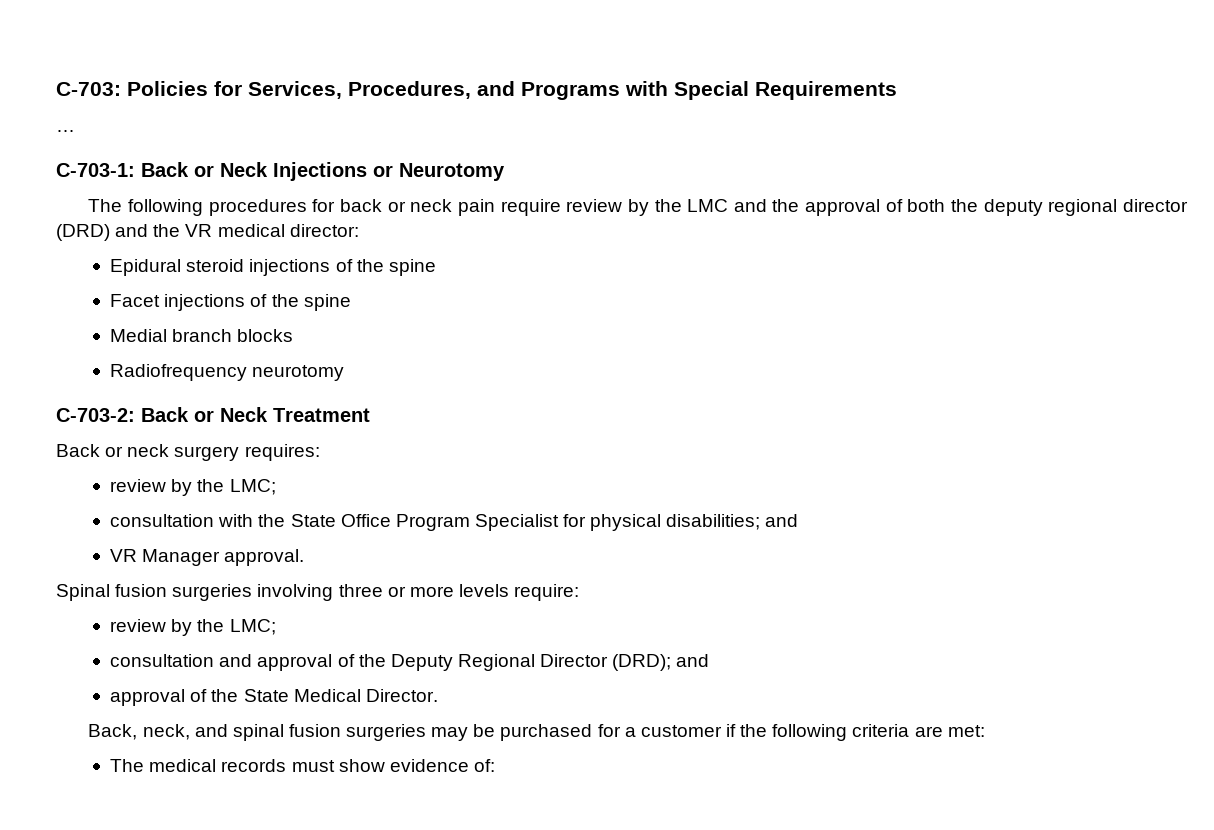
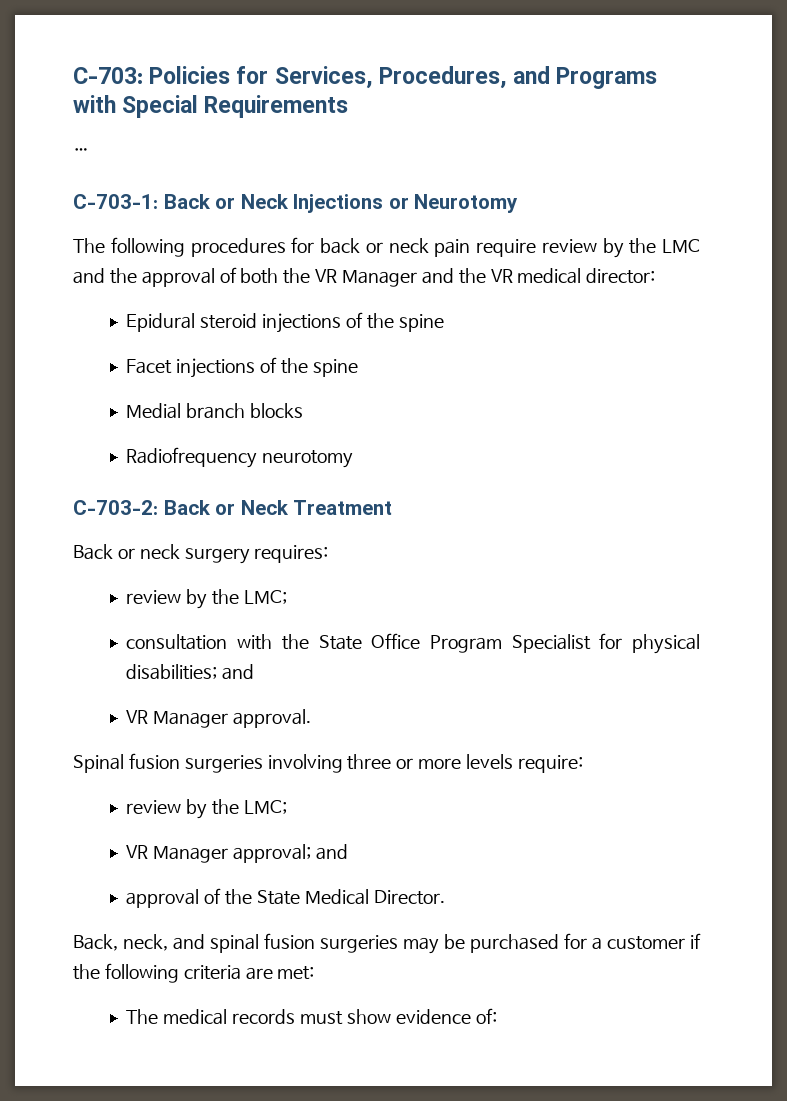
- The following procedures for back or neck pain require review by the LMC and the approval of both the deputy regional director (DRD) and the VR medical director:
+ The following procedures for back or neck pain require review by the LMC and the approval of both the VR Manager and the VR medical director:
- consultation and approval of the Deputy Regional Director (DRD); and
+ VR Manager approval; and

